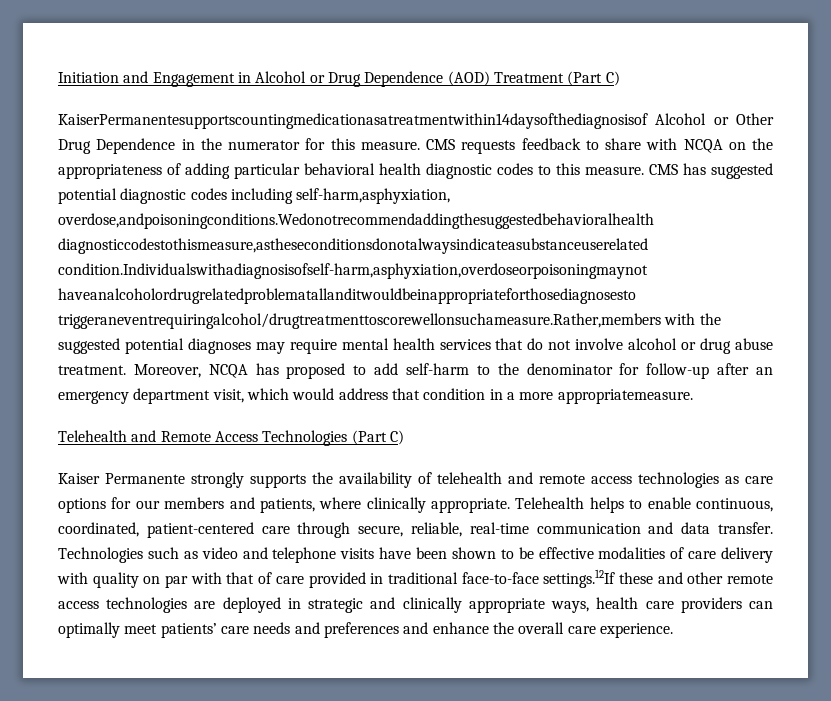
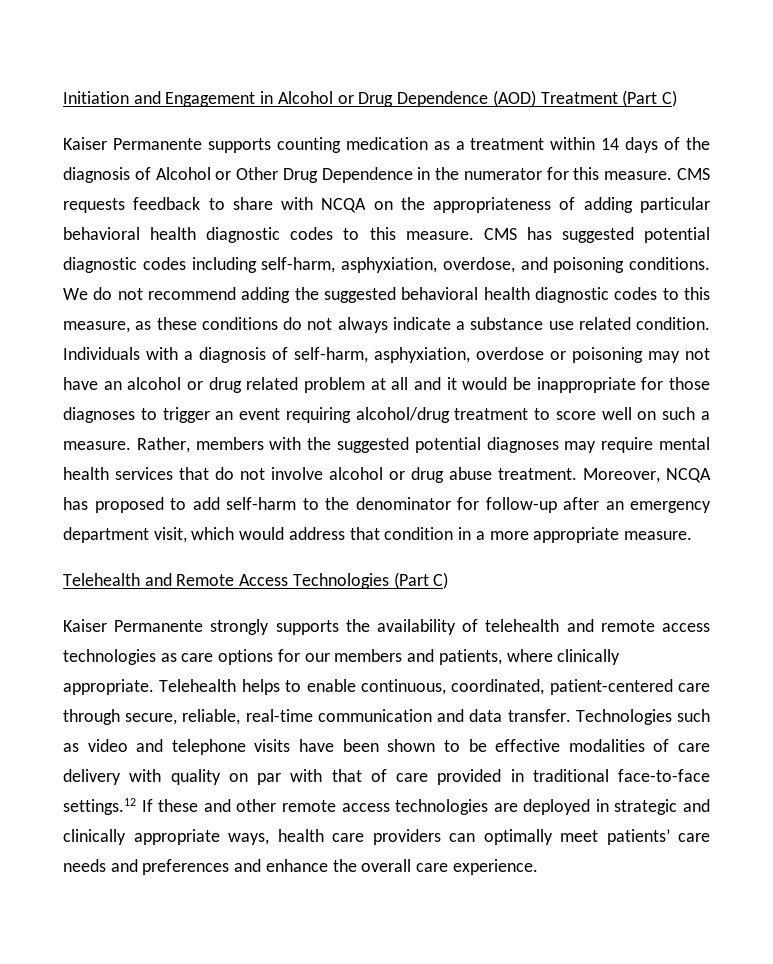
- KaiserPermanentesupportscountingmedicationasatreatmentwithin14daysofthediagnosisof Alcohol or Other Drug Dependence in the numerator for this measure.
+ Kaiser Permanente supports counting medication as a treatment within 14 days of the diagnosis of Alcohol or Other Drug Dependence in the numerator for this measure.
- CMS has suggested potential diagnostic codes including self-harm,asphyxiation, overdose,andpoisoningconditions.Wedonotrecommendaddingthesuggestedbehavioralhealth diagnosticcodestothismeasure,astheseconditionsdonotalwaysindicateasubstanceuserelated condition.Individualswithadiagnosisofself-harm,asphyxiation,overdoseorpoisoningmaynot haveanalcoholordrugrelatedproblematallanditwouldbeinappropriateforthosediagnosesto triggeraneventrequiringalcohol/drugtreatmenttoscorewellonsuchameasure.Rather,members with the suggested potential diagnoses may require mental health services that do not involve alcohol or drug abuse treatment.
+ CMS has suggested potential diagnostic codes including self-harm, asphyxiation, overdose, and poisoning conditions. We do not recommend adding the suggested behavioral health diagnostic codes to this measure, as these conditions do not always indicate a substance use related condition. Individuals with a diagnosis of self-harm, asphyxiation, overdose or poisoning may not have an alcohol or drug related problem at all and it would be inappropriate for those diagnoses to trigger an event requiring alcohol/drug treatment to score well on such a measure. Rather, members with the suggested potential diagnoses may require mental health services that do not involve alcohol or drug abuse treatment.
- Moreover, NCQA has proposed to add self-harm to the denominator for follow-up after an emergency department visit, which would address that condition in a more appropriatemeasure.
+ Moreover, NCQA has proposed to add self-harm to the denominator for follow-up after an emergency department visit, which would address that condition in a more appropriate measure.
- Technologies such as video and telephone visits have been shown to be effective modalities of care delivery with quality on par with that of care provided in traditional face-to-face settings.12If these and other remote access technologies are deployed in strategic and clinically appropriate ways, health care providers can optimally meet patients’ care needs and preferences and enhance the overall care experience.
+ Technologies such as video and telephone visits have been shown to be effective modalities of care delivery with quality on par with that of care provided in traditional face-to-face settings.12 If these and other remote access technologies are deployed in strategic and clinically appropriate ways, health care providers can optimally meet patients’ care needs and preferences and enhance the overall care experience.

